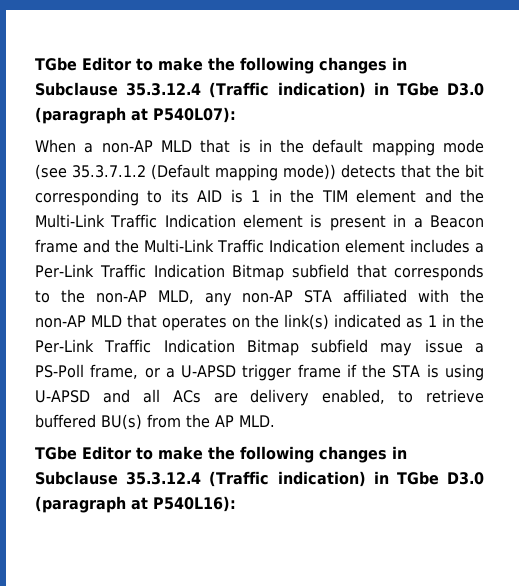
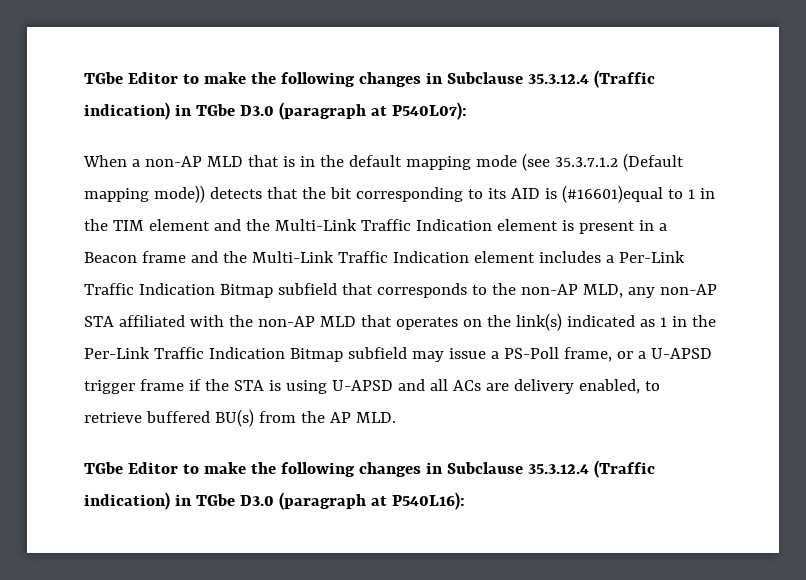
- When a non-AP MLD that is in the default mapping mode (see 35.3.7.1.2 (Default mapping mode)) detects that the bit corresponding to its AID is 1 in the TIM element and the Multi-Link Traffic Indication element is present in a Beacon frame and the Multi-Link Traffic Indication element includes a Per-Link Traffic Indication Bitmap subfield that corresponds to the non-AP MLD, any non-AP STA affiliated with the non-AP MLD that operates on the link(s) indicated as 1 in the Per-Link Traffic Indication Bitmap subfield may issue a PS-Poll frame, or a U-APSD trigger frame if the STA is using U-APSD and all ACs are delivery enabled, to retrieve buffered BU(s) from the AP MLD.
+ When a non-AP MLD that is in the default mapping mode (see 35.3.7.1.2 (Default mapping mode)) detects that the bit corresponding to its AID is (#16601)equal to 1 in the TIM element and the Multi-Link Traffic Indication element is present in a Beacon frame and the Multi-Link Traffic Indication element includes a Per-Link Traffic Indication Bitmap subfield that corresponds to the non-AP MLD, any non-AP STA affiliated with the non-AP MLD that operates on the link(s) indicated as 1 in the Per-Link Traffic Indication Bitmap subfield may issue a PS-Poll frame, or a U-APSD trigger frame if the STA is using U-APSD and all ACs are delivery enabled, to retrieve buffered BU(s) from the AP MLD.

